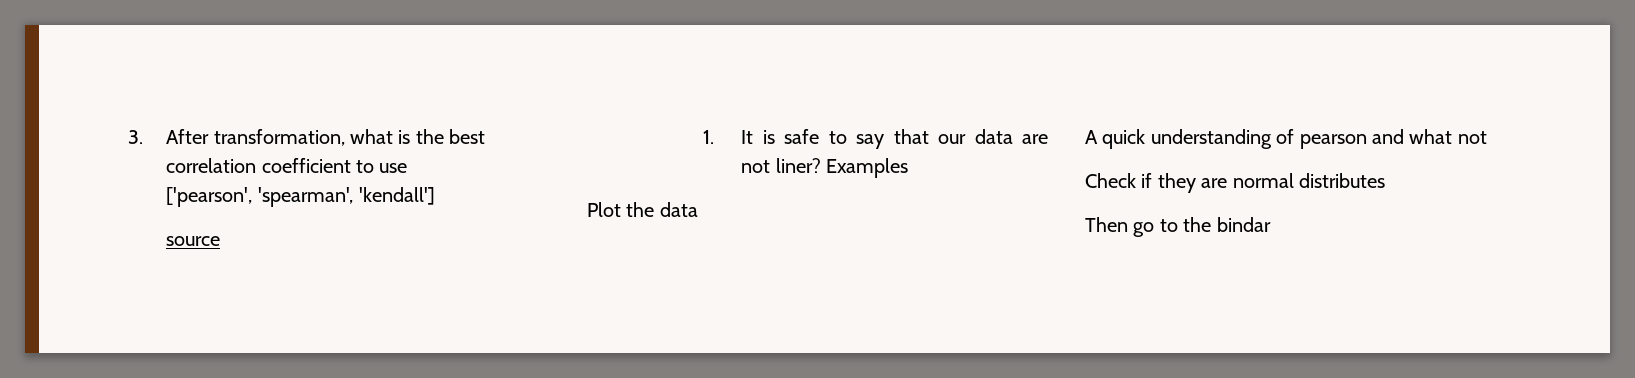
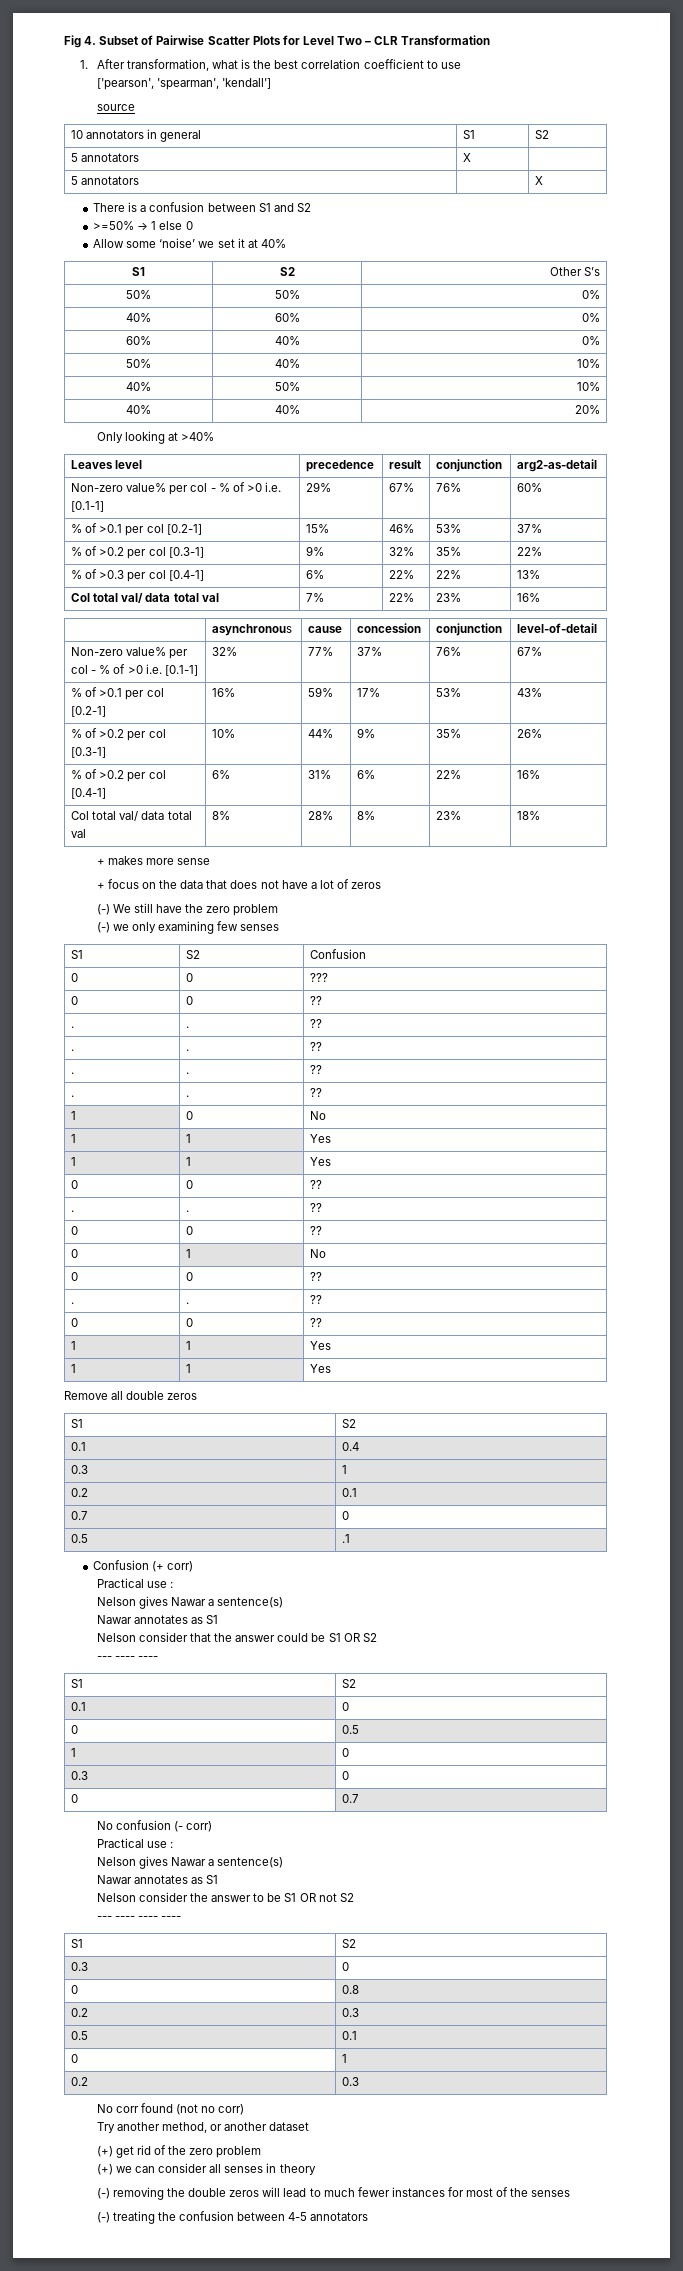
- 3. After transformation, what is the best correlation coefficient to use
+ Fig 4. Subset of Pairwise Scatter Plots for Level Two – CLR Transformation
+ 1. After transformation, what is the best correlation coefficient to use
- 1. It is safe to say that our data are not liner? Examples
- Plot the data
- A quick understanding of pearson and what not
- Check if they are normal distributes
- Then go to the bindar
+ 10 annotators in general | S1 | S2
+ 5 annotators | X |
+ 5 annotators | | X
+ There is a confusion between S1 and S2
+ >=50% → 1 else 0
+ Allow some ‘noise’ we set it at 40%
+ S1 | S2 | Other S’s
+ 50% | 50% | 0%
+ 40% | 60% | 0%
+ 60% | 40% | 0%
+ 50% | 40% | 10%
+ 40% | 50% | 10%
+ 40% | 40% | 20%
+ Only looking at >40%
+ Leaves level | precedence | result | conjunction | arg2-as-detail
+ Non-zero value% per col - % of >0 i.e. [0.1-1] | 29% | 67% | 76% | 60%
+ % of >0.1 per col [0.2-1] | 15% | 46% | 53% | 37%
+ % of >0.2 per col [0.3-1] | 9% | 32% | 35% | 22%
+ % of >0.3 per col [0.4-1] | 6% | 22% | 22% | 13%
+ Col total val/ data total val | 7% | 22% | 23% | 16%
+ | asynchronous | cause | concession | conjunction | level-of-detail
+ Non-zero value% per col - % of >0 i.e. [0.1-1] | 32% | 77% | 37% | 76% | 67%
+ % of >0.1 per col [0.2-1] | 16% | 59% | 17% | 53% | 43%
+ % of >0.2 per col [0.3-1] | 10% | 44% | 9% | 35% | 26%
+ % of >0.2 per col [0.4-1] | 6% | 31% | 6% | 22% | 16%
+ Col total val/ data total val | 8% | 28% | 8% | 23% | 18%
+ + makes more sense
+ + focus on the data that does not have a lot of zeros
+ (-) We still have the zero problem
+ (-) we only examining few senses
+ S1 | S2 | Confusion
+ 0 | 0 | ???
+ 0 | 0 | ??
+ . | . | ??
+ . | . | ??
+ . | . | ??
+ . | . | ??
+ 1 | 0 | No
+ 1 | 1 | Yes
+ 1 | 1 | Yes
+ 0 | 0 | ??
+ . | . | ??
+ 0 | 0 | ??
+ 0 | 1 | No
+ 0 | 0 | ??
+ . | . | ??
+ 0 | 0 | ??
+ 1 | 1 | Yes
+ 1 | 1 | Yes
+ Remove all double zeros
+ S1 | S2
+ 0.1 | 0.4
+ 0.3 | 1
+ 0.2 | 0.1
+ 0.7 | 0
+ 0.5 | .1
+ Confusion (+ corr)
+ Practical use :
+ Nelson gives Nawar a sentence(s)
+ Nawar annotates as S1
+ Nelson consider that the answer could be S1 OR S2
+ --- ---- ----
+ S1 | S2
+ 0.1 | 0
+ 0 | 0.5
+ 1 | 0
+ 0.3 | 0
+ 0 | 0.7
+ No confusion (- corr)
+ Practical use :
+ Nelson gives Nawar a sentence(s)
+ Nawar annotates as S1
+ Nelson consider the answer to be S1 OR not S2
+ --- ---- ---- ----
+ S1 | S2
+ 0.3 | 0
+ 0 | 0.8
+ 0.2 | 0.3
+ 0.5 | 0.1
+ 0 | 1
+ 0.2 | 0.3
+ No corr found (not no corr)
+ Try another method, or another dataset
+ (+) get rid of the zero problem
+ (+) we can consider all senses in theory
+ (-) removing the double zeros will lead to much fewer instances for most of the senses
+ (-) treating the confusion between 4-5 annotators

